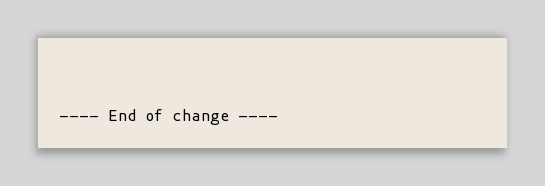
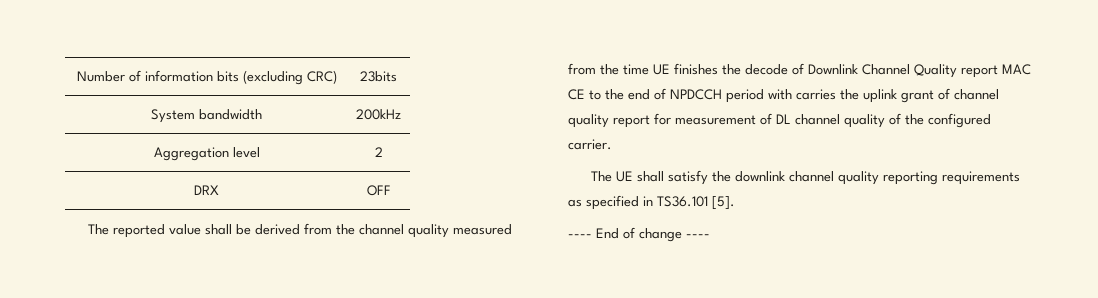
+ Number of information bits (excluding CRC) | 23bits
+ System bandwidth | 200kHz
+ Aggregation level | 2
+ DRX | OFF
+ The reported value shall be derived from the channel quality measured from the time UE finishes the decode of Downlink Channel Quality report MAC CE to the end of NPDCCH period with carries the uplink grant of channel quality report for measurement of DL channel quality of the configured carrier.
+ The UE shall satisfy the downlink channel quality reporting requirements as specified in TS36.101 [5].

